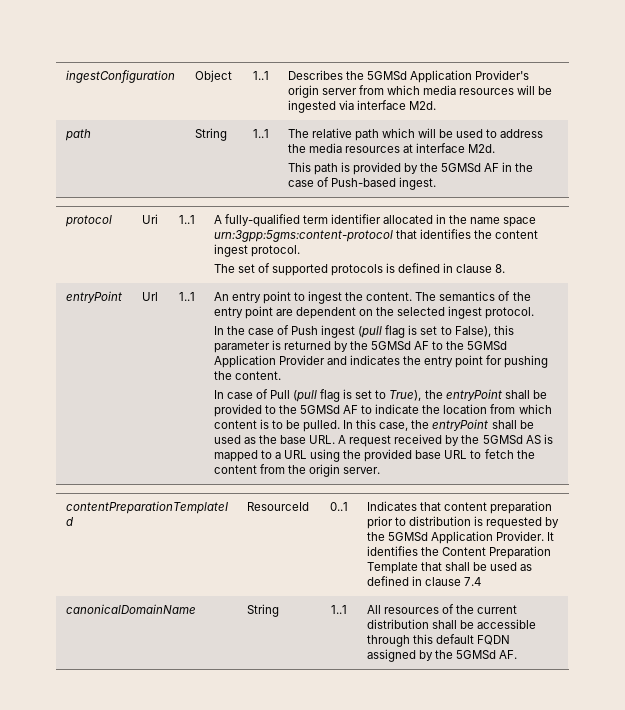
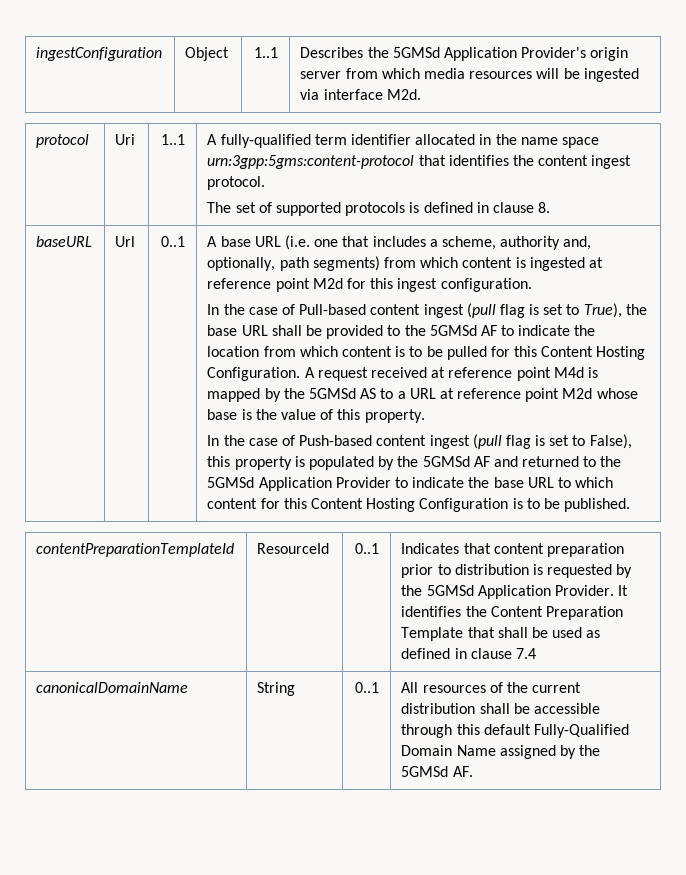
- path | String | 1..1 | The relative path which will be used to address the media resources at interface M2d.
- This path is provided by the 5GMSd AF in the case of Push-based ingest.
  protocol | Uri | 1..1 | A fully-qualified term identifier allocated in the name space urn:3gpp:5gms:content-protocol that identifies the content ingest protocol.
  The set of supported protocols is defined in clause 8.
- entryPoint
+ baseURL
- 1..1 | An entry point to ingest the content. The semantics of the entry point are dependent on the selected ingest protocol.
- In the case of Push ingest (pull flag is set to False), this parameter is returned by the 5GMSd AF to the 5GMSd Application Provider and indicates the entry point for pushing the content.
- In case of Pull (pull flag is set to True), the entryPoint shall be provided to the 5GMSd AF to indicate the location from which content is to be pulled. In this case, the entryPoint shall be used as the base URL. A request received by the 5GMSd AS is mapped to a URL using the provided base URL to fetch the content from the origin server.
+ 0..1 | A base URL (i.e. one that includes a scheme, authority and, optionally, path segments) from which content is ingested at reference point M2d for this ingest configuration.
+ In the case of Pull-based content ingest (pull flag is set to True), the base URL shall be provided to the 5GMSd AF to indicate the location from which content is to be pulled for this Content Hosting Configuration. A request received at reference point M4d is mapped by the 5GMSd AS to a URL at reference point M2d whose base is the value of this property.
+ In the case of Push-based content ingest (pull flag is set to False), this property is populated by the 5GMSd AF and returned to the 5GMSd Application Provider to indicate the base URL to which content for this Content Hosting Configuration is to be published.
- canonicalDomainName | String | 1..1 | All resources of the current distribution shall be accessible through this default FQDN assigned by the 5GMSd AF.
+ canonicalDomainName | String | 0..1 | All resources of the current distribution shall be accessible through this default Fully-Qualified Domain Name assigned by the 5GMSd AF.

